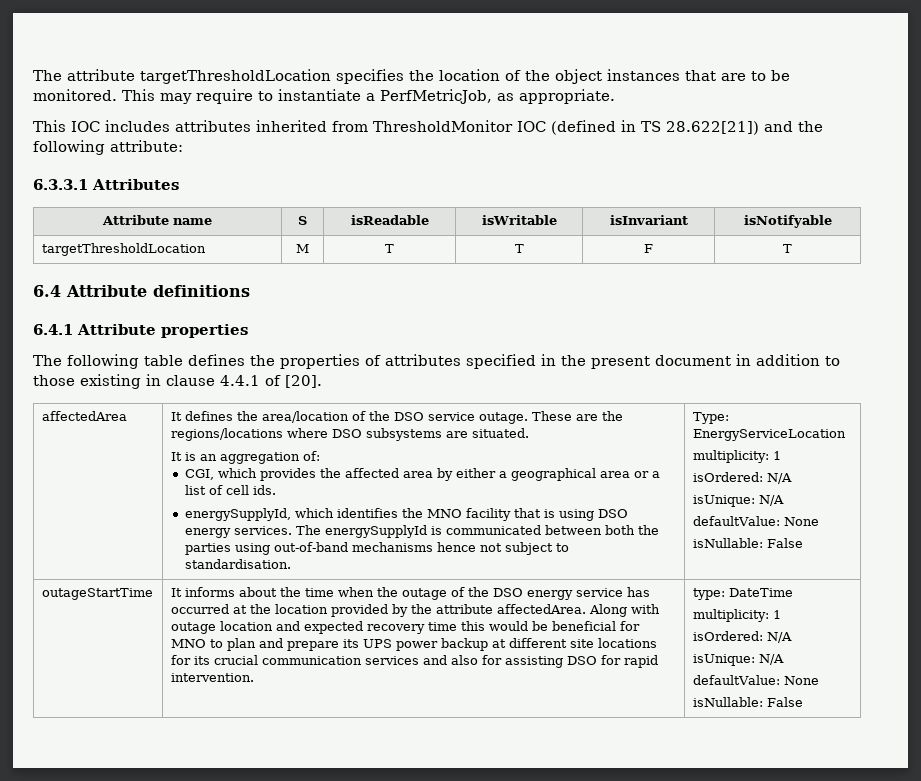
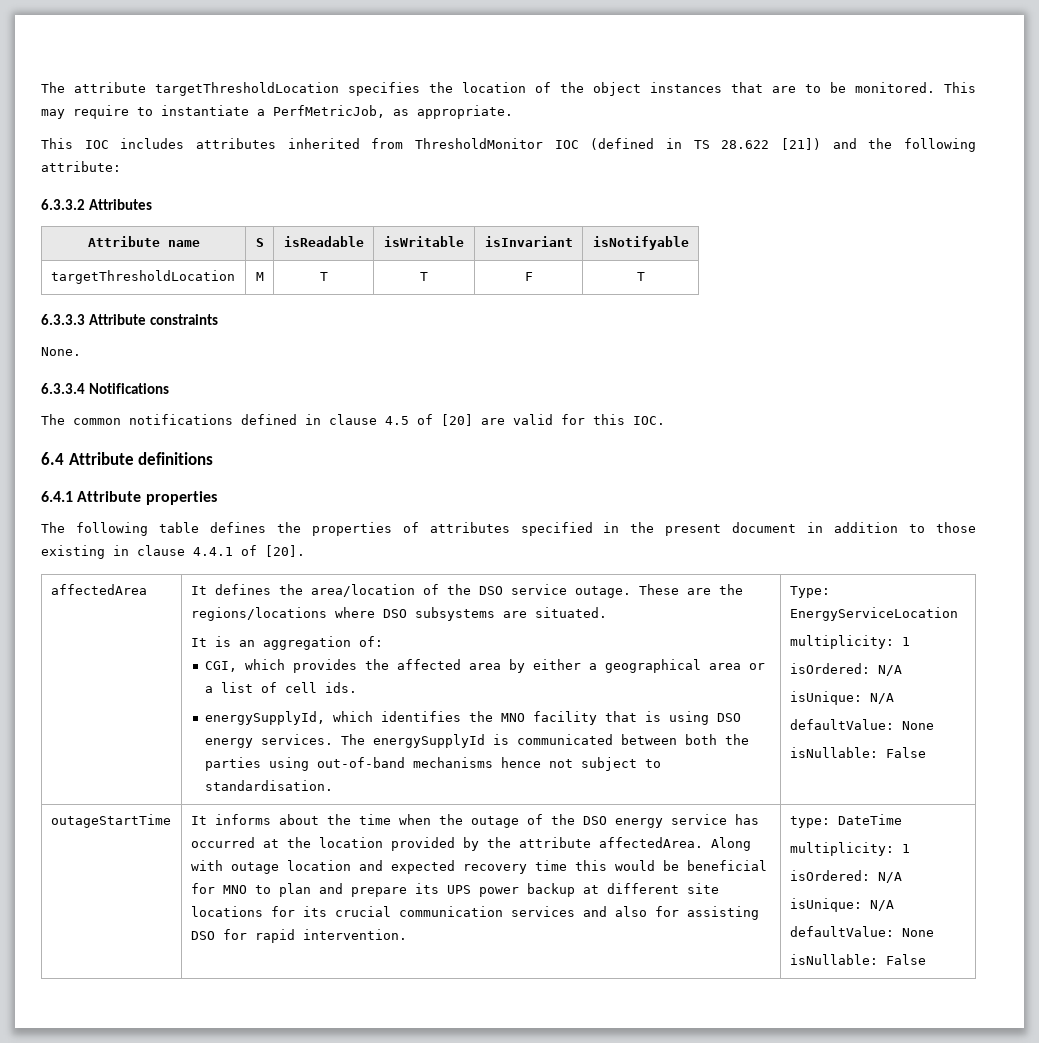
- This IOC includes attributes inherited from ThresholdMonitor IOC (defined in TS 28.622[21]) and the following attribute:
+ This IOC includes attributes inherited from ThresholdMonitor IOC (defined in TS 28.622 [21]) and the following attribute:
- 6.3.3.1 Attributes
+ 6.3.3.2 Attributes
+ 6.3.3.3 Attribute constraints
+ None.
+ 6.3.3.4 Notifications
+ The common notifications defined in clause 4.5 of [20] are valid for this IOC.

